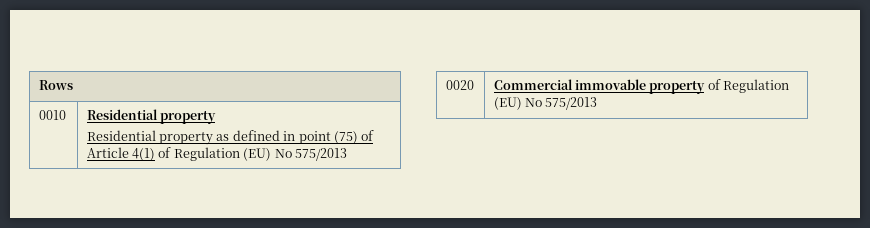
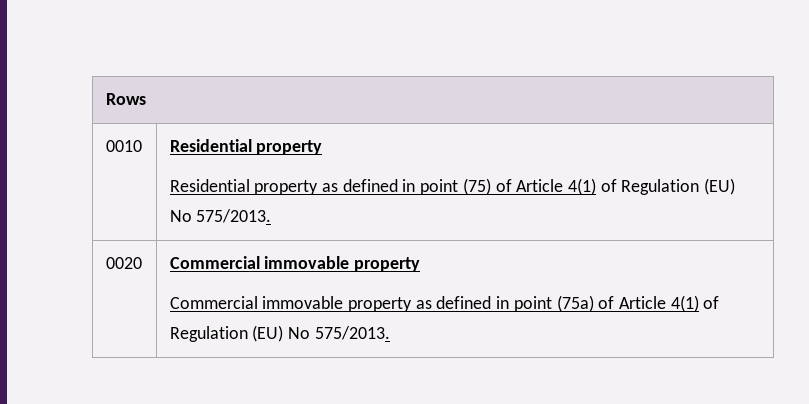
  0010 | Residential property
- Residential property as defined in point (75) of Article 4(1) of Regulation (EU) No 575/2013
+ Residential property as defined in point (75) of Article 4(1) of Regulation (EU) No 575/2013.
- 0020 | Commercial immovable property of Regulation (EU) No 575/2013
+ 0020 | Commercial immovable property
+ Commercial immovable property as defined in point (75a) of Article 4(1) of Regulation (EU) No 575/2013.

